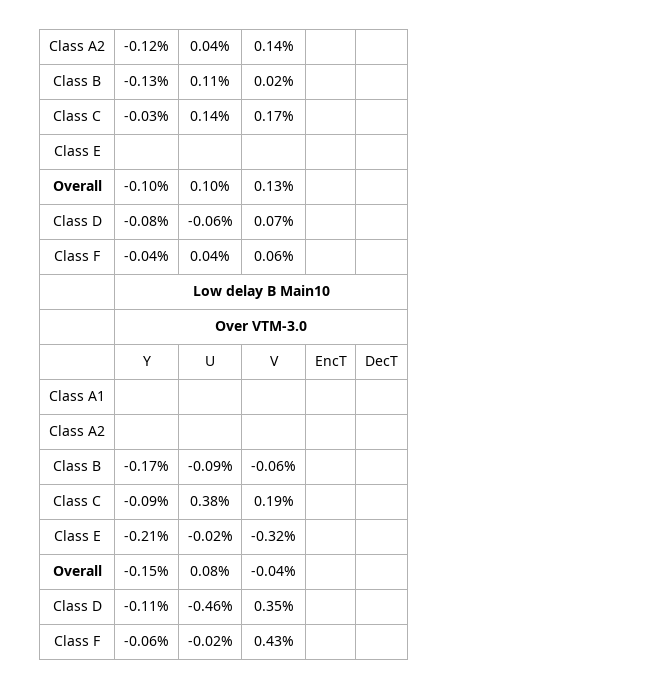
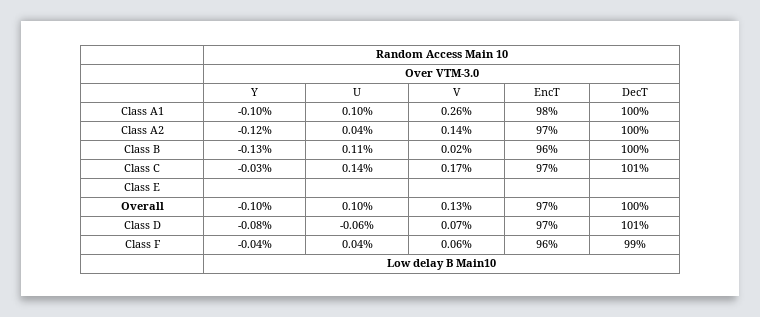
- Class A2 | -0.12% | 0.04% | 0.14% | |
- Class B | -0.13% | 0.11% | 0.02% | |
- Class C | -0.03% | 0.14% | 0.17% | |
- Class E | | | | |
- Overall | -0.10% | 0.10% | 0.13% | |
- Class D | -0.08% | -0.06% | 0.07% | |
- Class F | -0.04% | 0.04% | 0.06% | |
- | Low delay B Main10
+ | Random Access Main 10
- Class A1 | | | | |
- Class A2 | | | | |
- Class B | -0.17% | -0.09% | -0.06% | |
- Class C | -0.09% | 0.38% | 0.19% | |
- Class E | -0.21% | -0.02% | -0.32% | |
- Overall | -0.15% | 0.08% | -0.04% | |
- Class D | -0.11% | -0.46% | 0.35% | |
- Class F | -0.06% | -0.02% | 0.43% | |
+ Class A1 | -0.10% | 0.10% | 0.26% | 98% | 100%
+ Class A2 | -0.12% | 0.04% | 0.14% | 97% | 100%
+ Class B | -0.13% | 0.11% | 0.02% | 96% | 100%
+ Class C | -0.03% | 0.14% | 0.17% | 97% | 101%
+ Class E | | | | |
+ Overall | -0.10% | 0.10% | 0.13% | 97% | 100%
+ Class D | -0.08% | -0.06% | 0.07% | 97% | 101%
+ Class F | -0.04% | 0.04% | 0.06% | 96% | 99%
+ | Low delay B Main10

